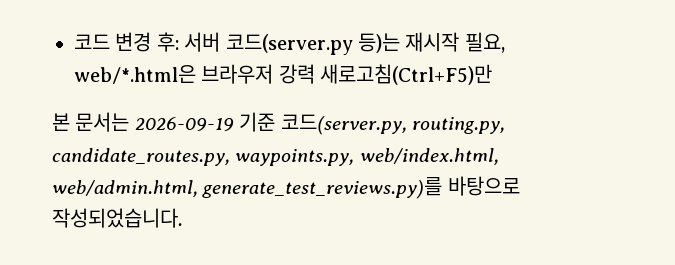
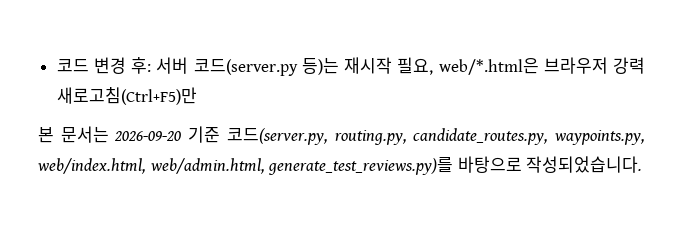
- 본 문서는 2026-09-19 기준 코드(server.py, routing.py, candidate_routes.py, waypoints.py, web/index.html, web/admin.html, generate_test_reviews.py)를 바탕으로 작성되었습니다.
+ 본 문서는 2026-09-20 기준 코드(server.py, routing.py, candidate_routes.py, waypoints.py, web/index.html, web/admin.html, generate_test_reviews.py)를 바탕으로 작성되었습니다.

